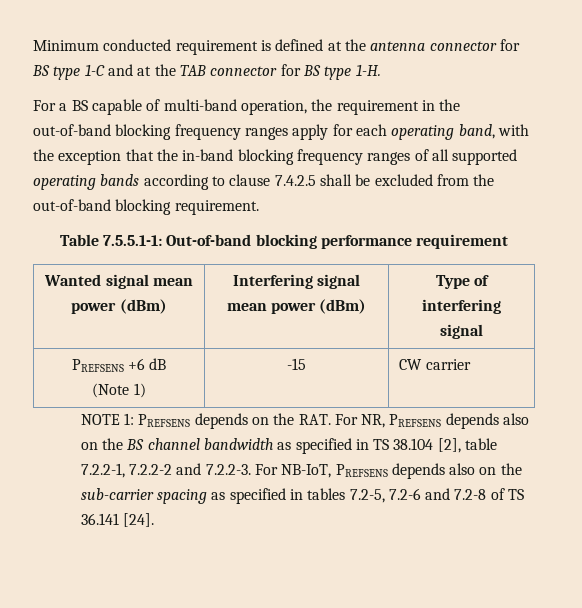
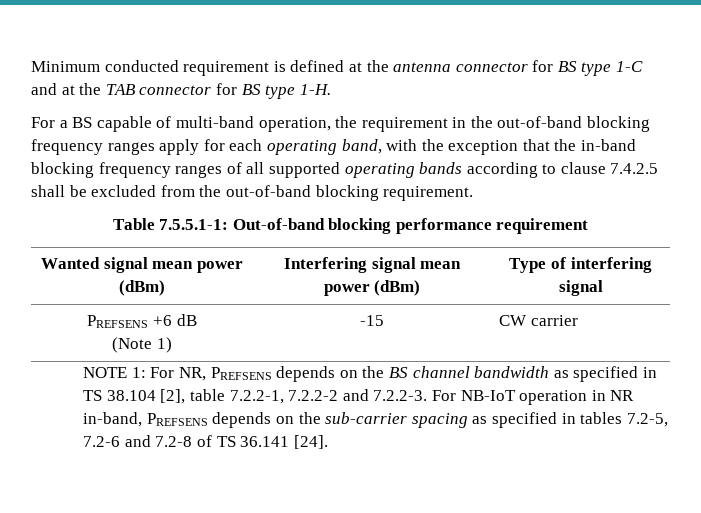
- NOTE 1: PREFSENS depends on the RAT. For NR, PREFSENS depends also on the BS channel bandwidth as specified in TS 38.104 [2], table 7.2.2-1, 7.2.2-2 and 7.2.2-3. For NB-IoT, PREFSENS depends also on the sub-carrier spacing as specified in tables 7.2-5, 7.2-6 and 7.2-8 of TS 36.141 [24].
+ NOTE 1: For NR, PREFSENS depends on the BS channel bandwidth as specified in TS 38.104 [2], table 7.2.2-1, 7.2.2-2 and 7.2.2-3. For NB-IoT operation in NR in-band, PREFSENS depends on the sub-carrier spacing as specified in tables 7.2-5, 7.2-6 and 7.2-8 of TS 36.141 [24].

